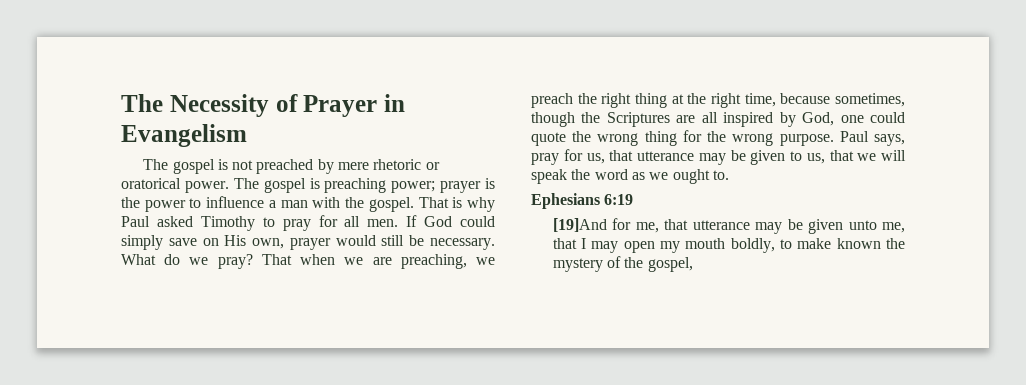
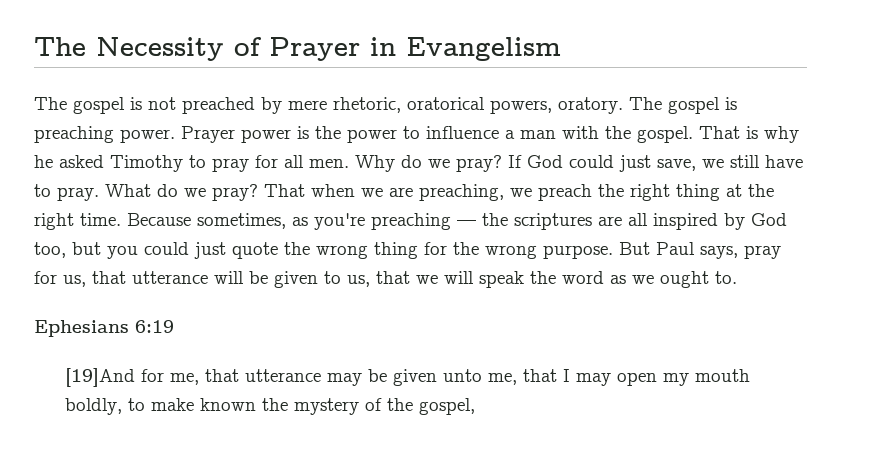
- The gospel is not preached by mere rhetoric or oratorical power.
+ The gospel is not preached by mere rhetoric, oratorical powers, oratory.
- The gospel is preaching power; prayer is the power to influence a man with the gospel.
+ The gospel is preaching power. Prayer power is the power to influence a man with the gospel.
- That is why Paul asked Timothy to pray for all men.
+ That is why he asked Timothy to pray for all men.
- If God could simply save on His own, prayer would still be necessary.
+ Why do we pray? If God could just save, we still have to pray.
- That when we are preaching, we preach the right thing at the right time, because sometimes, though the Scriptures are all inspired by God, one could quote the wrong thing for the wrong purpose.
+ That when we are preaching, we preach the right thing at the right time. Because sometimes, as you're preaching — the scriptures are all inspired by God too, but you could just quote the wrong thing for the wrong purpose.
- Paul says, pray for us, that utterance may be given to us, that we will speak the word as we ought to.
+ But Paul says, pray for us, that utterance will be given to us, that we will speak the word as we ought to.

